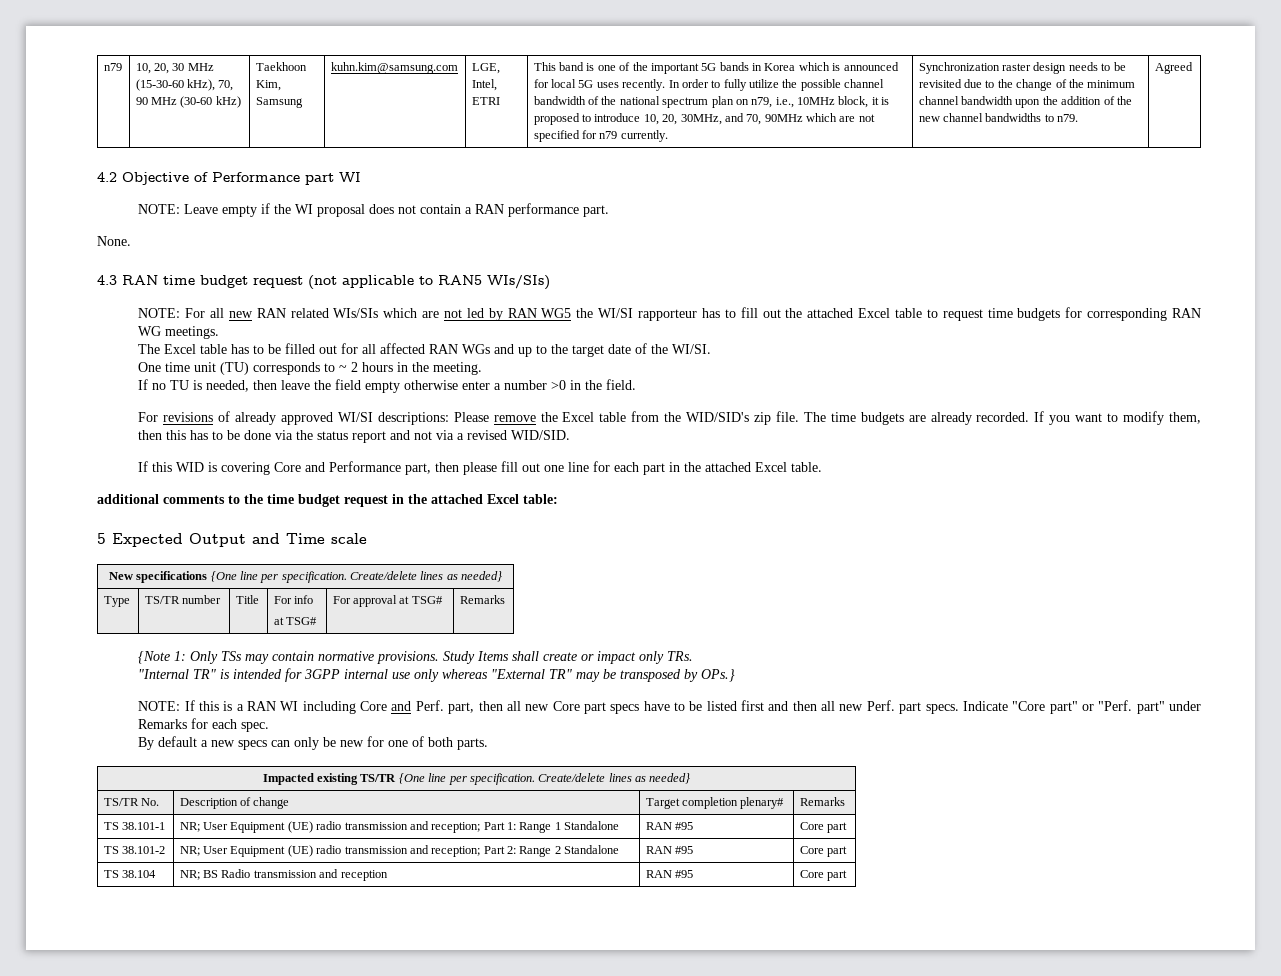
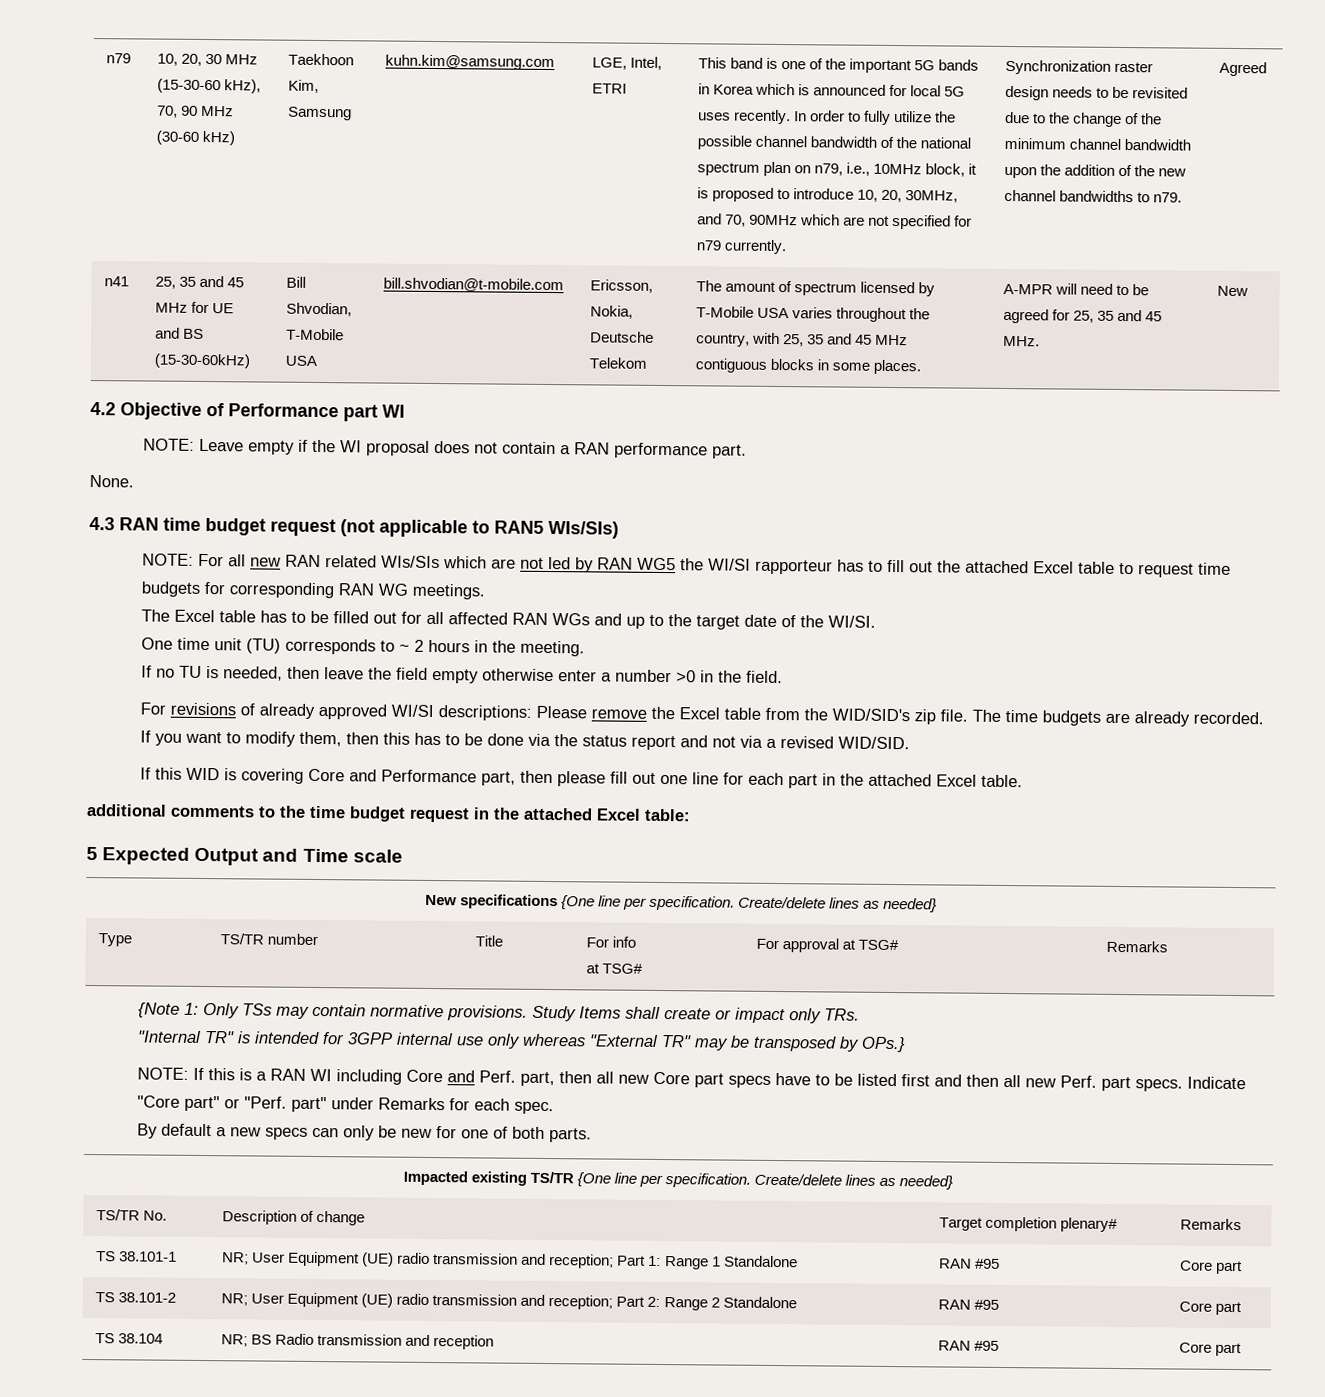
+ n41 | 25, 35 and 45 MHz for UE and BS (15-30-60kHz) | Bill Shvodian, T-Mobile USA | bill.shvodian@t-mobile.com | Ericsson, Nokia, Deutsche Telekom | The amount of spectrum licensed by T-Mobile USA varies throughout the country, with 25, 35 and 45 MHz contiguous blocks in some places. | A-MPR will need to be agreed for 25, 35 and 45 MHz. | New

